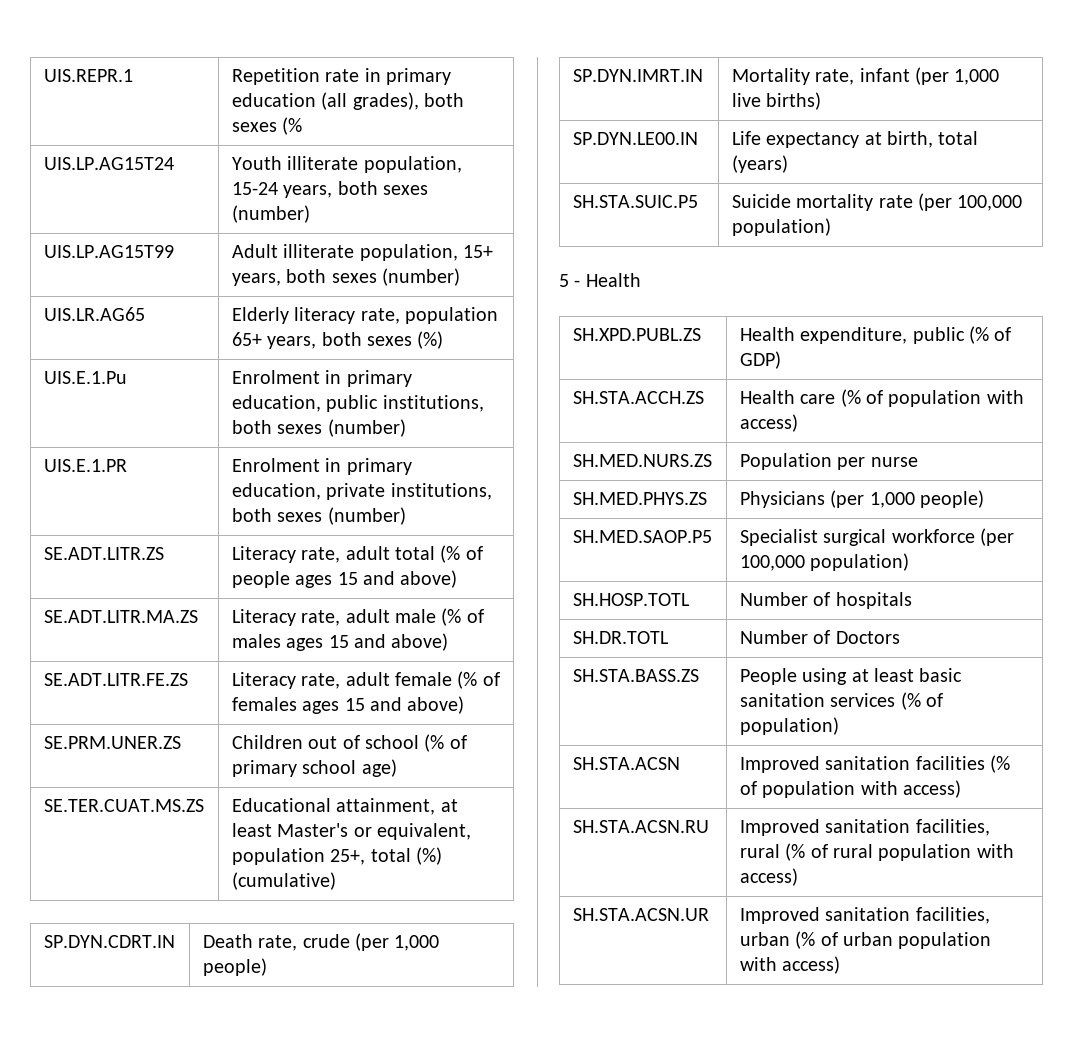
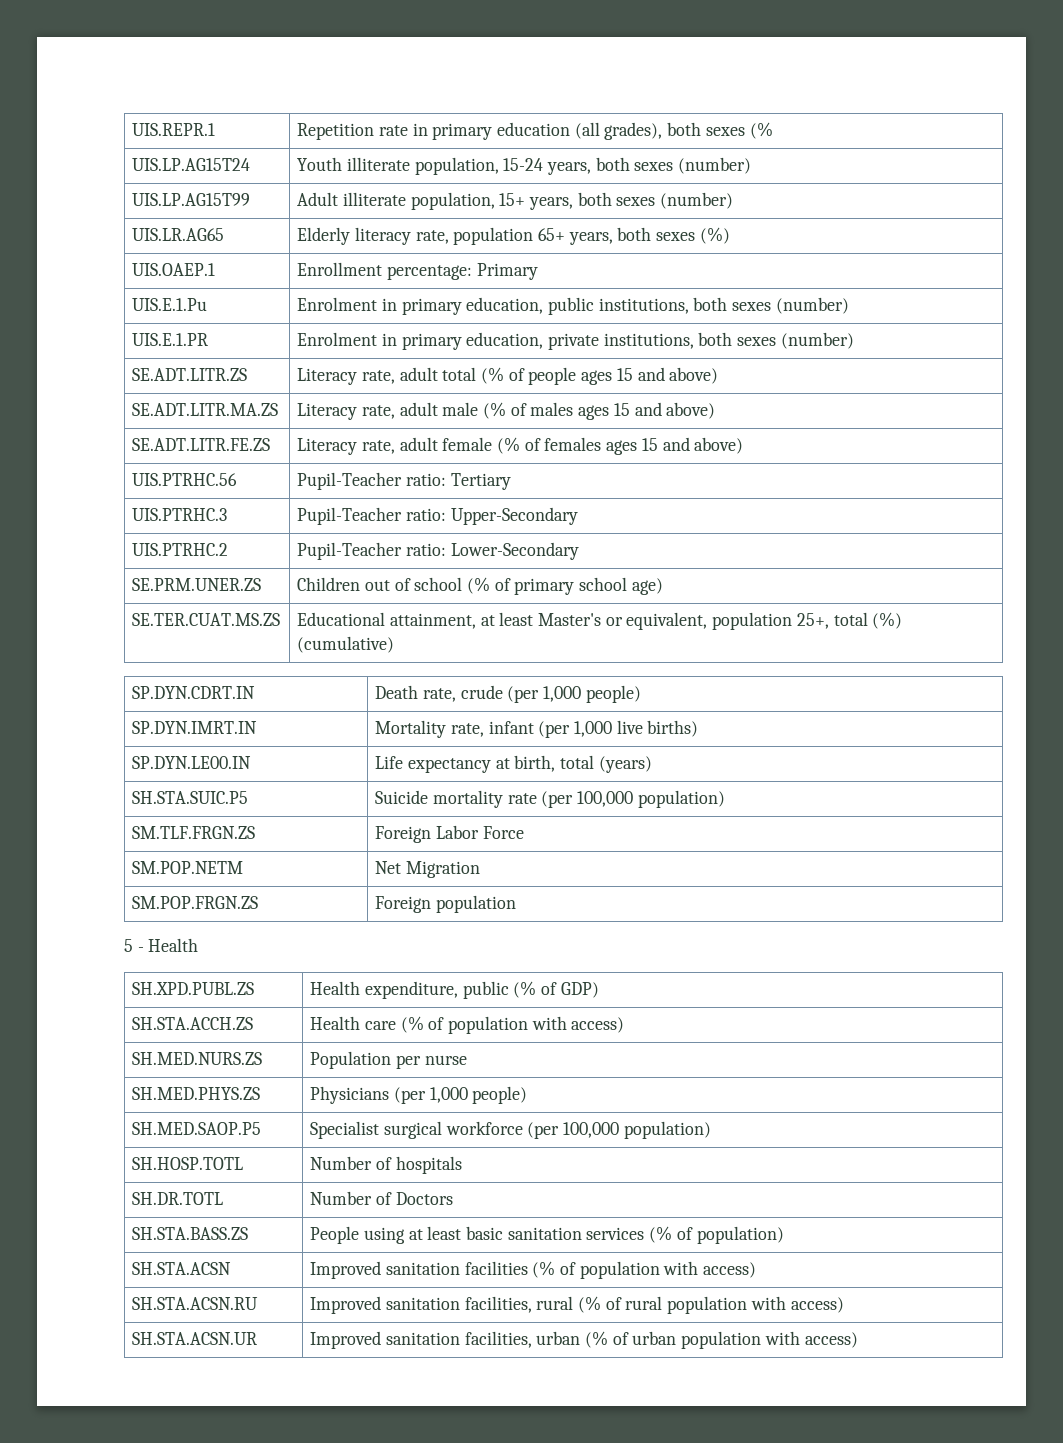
+ UIS.OAEP.1 | Enrollment percentage: Primary
+ UIS.PTRHC.56 | Pupil-Teacher ratio: Tertiary
+ UIS.PTRHC.3 | Pupil-Teacher ratio: Upper-Secondary
+ UIS.PTRHC.2 | Pupil-Teacher ratio: Lower-Secondary
+ SM.TLF.FRGN.ZS | Foreign Labor Force
+ SM.POP.NETM | Net Migration
+ SM.POP.FRGN.ZS | Foreign population

